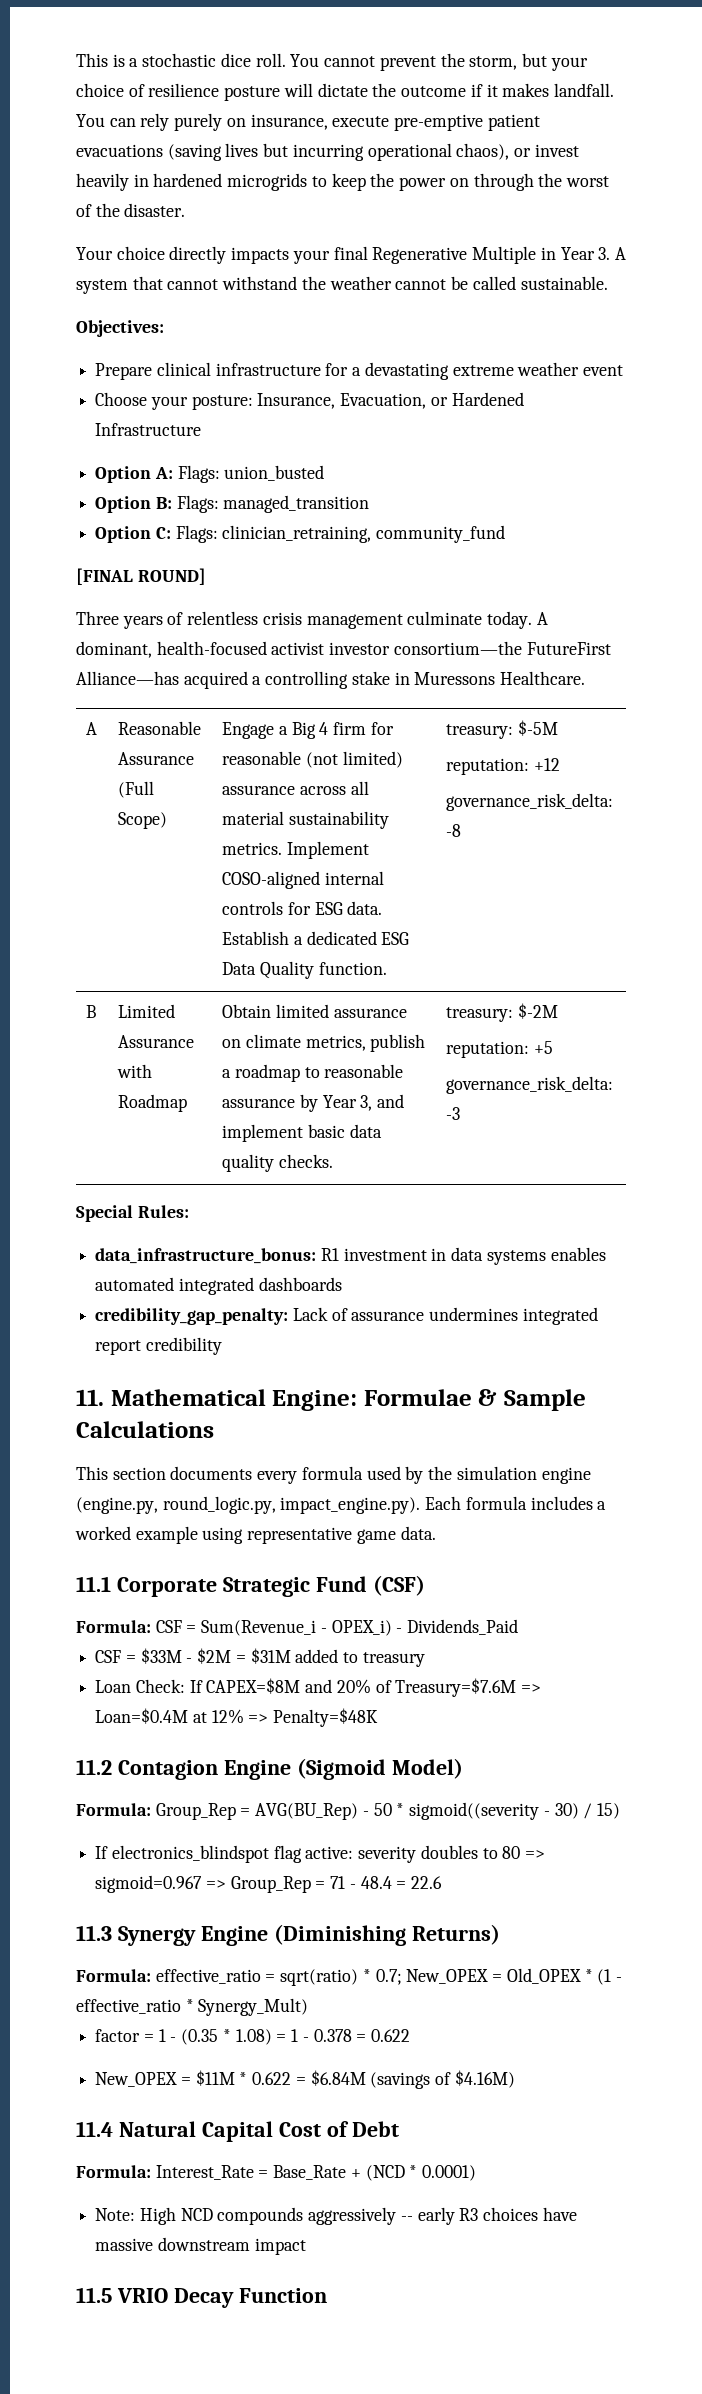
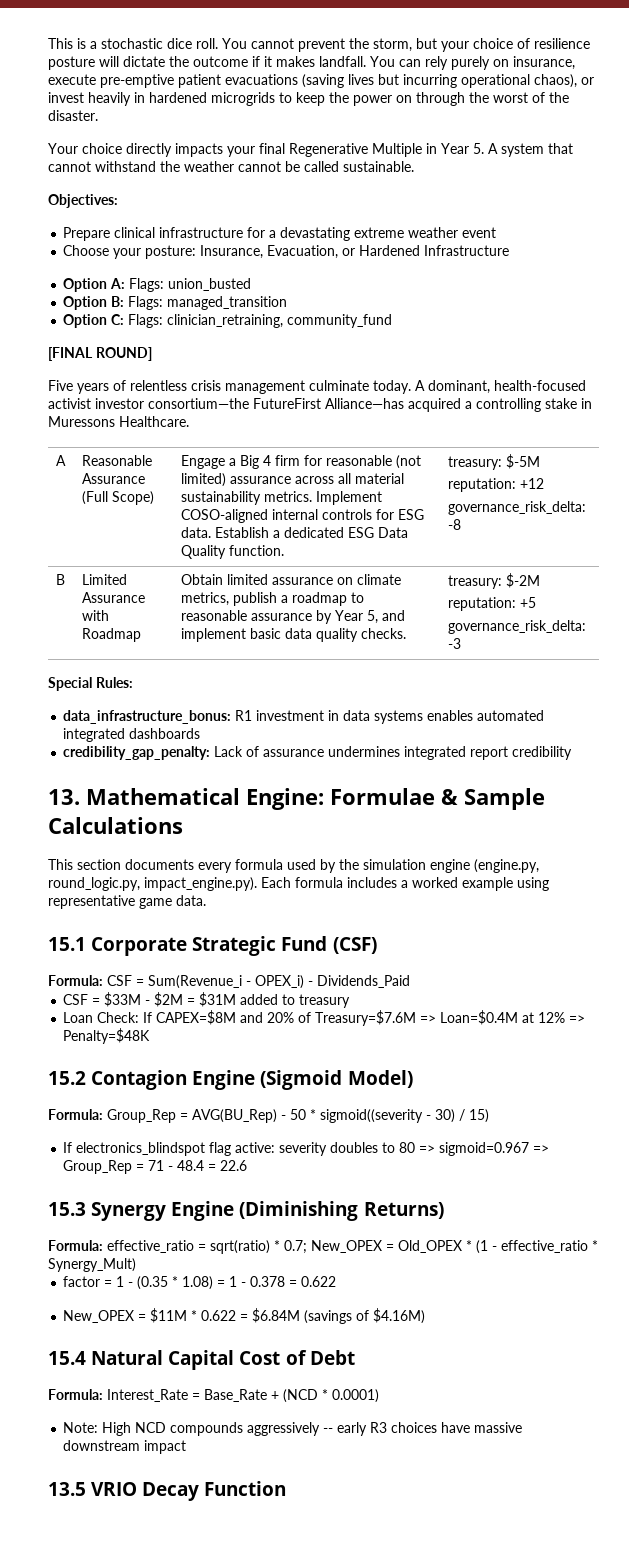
- Your choice directly impacts your final Regenerative Multiple in Year 3. A system that cannot withstand the weather cannot be called sustainable.
+ Your choice directly impacts your final Regenerative Multiple in Year 5. A system that cannot withstand the weather cannot be called sustainable.
- Three years of relentless crisis management culminate today.
+ Five years of relentless crisis management culminate today.
- B | Limited Assurance with Roadmap | Obtain limited assurance on climate metrics, publish a roadmap to reasonable assurance by Year 3, and implement basic data quality checks. | treasury: $-2M
+ B | Limited Assurance with Roadmap | Obtain limited assurance on climate metrics, publish a roadmap to reasonable assurance by Year 5, and implement basic data quality checks. | treasury: $-2M
- 11. Mathematical Engine: Formulae & Sample Calculations
+ 13. Mathematical Engine: Formulae & Sample Calculations
- 11.1 Corporate Strategic Fund (CSF)
+ 15.1 Corporate Strategic Fund (CSF)
- 11.2 Contagion Engine (Sigmoid Model)
+ 15.2 Contagion Engine (Sigmoid Model)
- 11.3 Synergy Engine (Diminishing Returns)
+ 15.3 Synergy Engine (Diminishing Returns)
- 11.4 Natural Capital Cost of Debt
+ 15.4 Natural Capital Cost of Debt
- 11.5 VRIO Decay Function
+ 13.5 VRIO Decay Function

